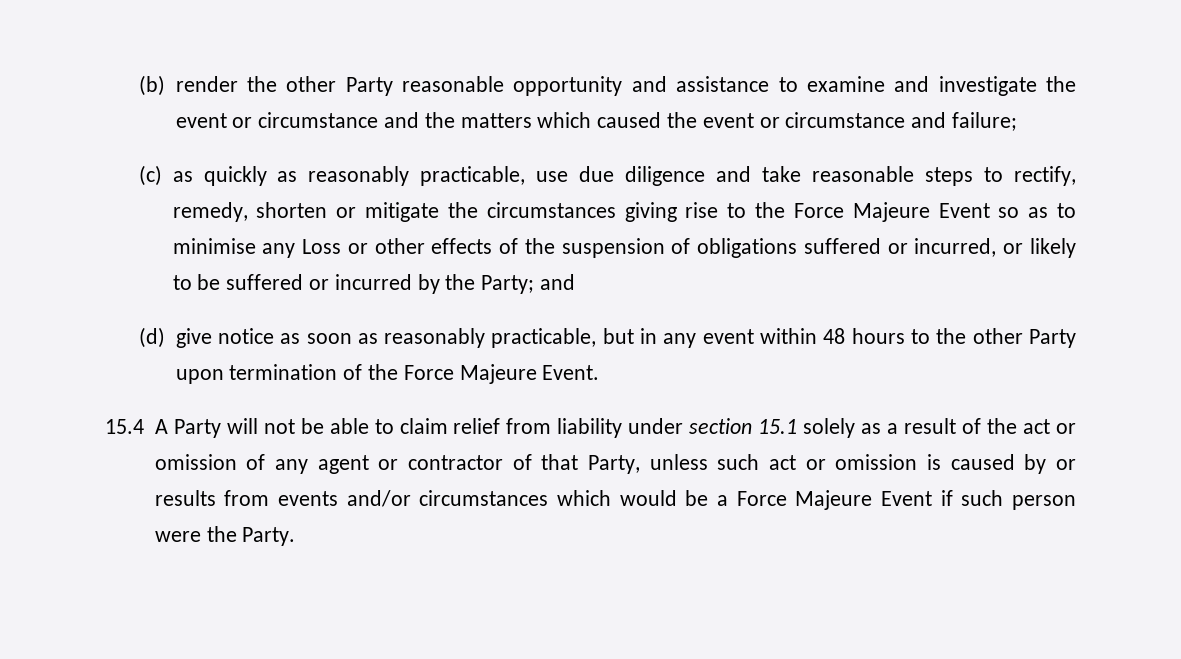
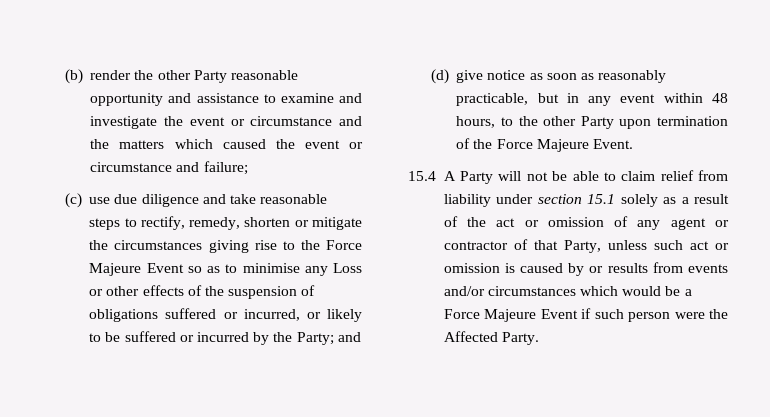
- (c) as quickly as reasonably practicable, use due diligence and take reasonable steps to rectify, remedy, shorten or mitigate the circumstances giving rise to the Force Majeure Event so as to minimise any Loss or other effects of the suspension of obligations suffered or incurred, or likely to be suffered or incurred by the Party; and
+ (c) use due diligence and take reasonable steps to rectify, remedy, shorten or mitigate the circumstances giving rise to the Force Majeure Event so as to minimise any Loss or other effects of the suspension of obligations suffered or incurred, or likely to be suffered or incurred by the Party; and
- (d) give notice as soon as reasonably practicable, but in any event within 48 hours to the other Party upon termination of the Force Majeure Event.
+ (d) give notice as soon as reasonably practicable, but in any event within 48 hours, to the other Party upon termination of the Force Majeure Event.
- 15.4 A Party will not be able to claim relief from liability under section 15.1 solely as a result of the act or omission of any agent or contractor of that Party, unless such act or omission is caused by or results from events and/or circumstances which would be a Force Majeure Event if such person were the Party.
+ 15.4 A Party will not be able to claim relief from liability under section 15.1 solely as a result of the act or omission of any agent or contractor of that Party, unless such act or omission is caused by or results from events and/or circumstances which would be a Force Majeure Event if such person were the Affected Party.

